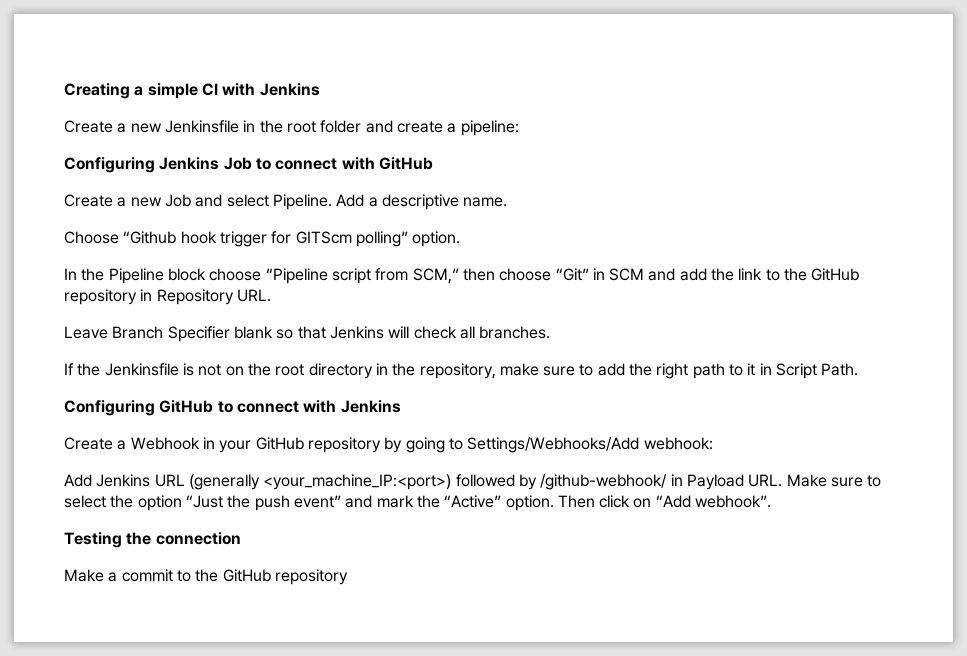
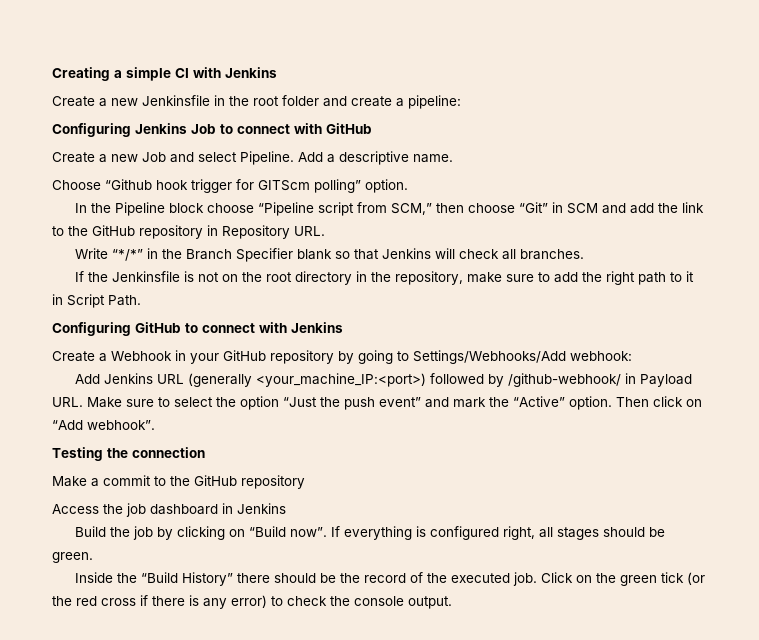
- Leave Branch Specifier blank so that Jenkins will check all branches.
+ Write “*/*” in the Branch Specifier blank so that Jenkins will check all branches.
+ Access the job dashboard in Jenkins
+ Build the job by clicking on “Build now”. If everything is configured right, all stages should be green.
+ Inside the “Build History” there should be the record of the executed job. Click on the green tick (or the red cross if there is any error) to check the console output.

